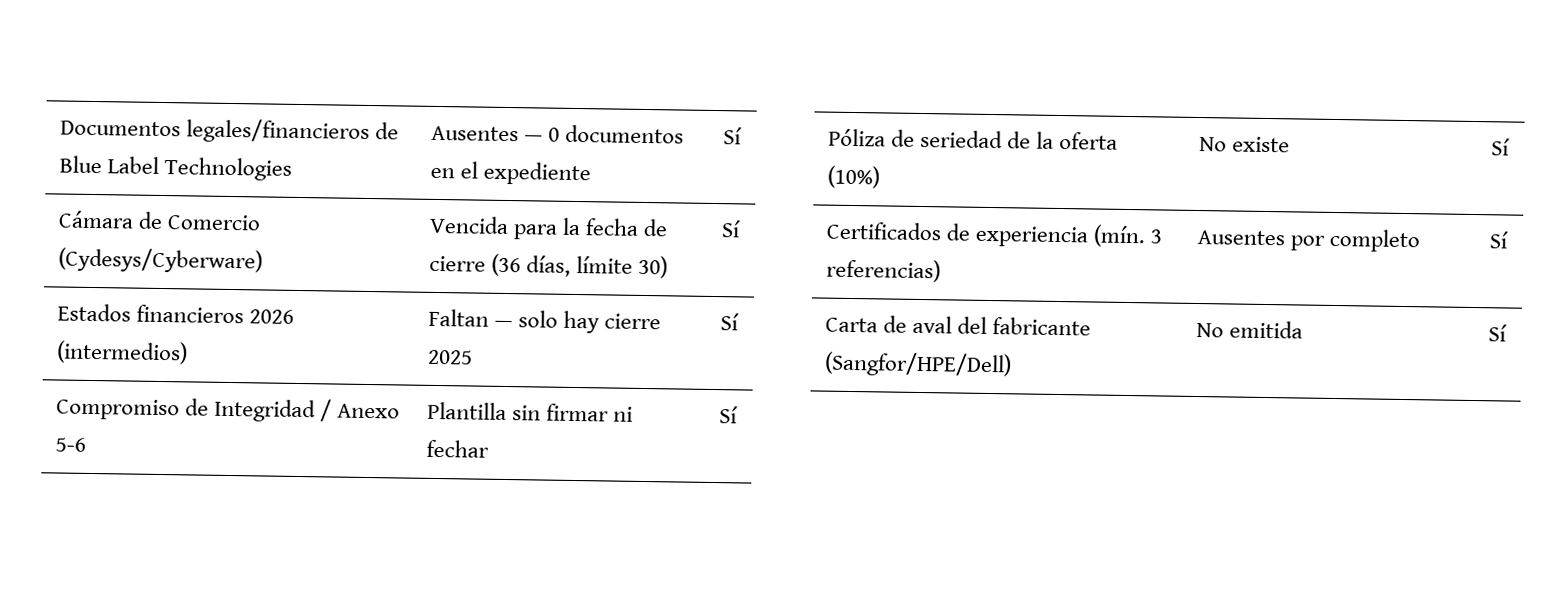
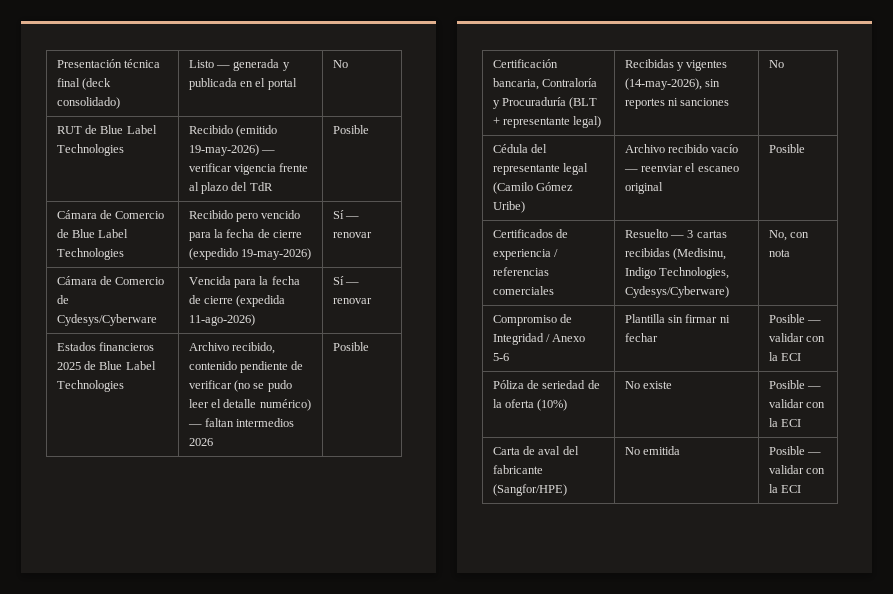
- Documentos legales/financieros de Blue Label Technologies | Ausentes — 0 documentos en el expediente | Sí
- Cámara de Comercio (Cydesys/Cyberware) | Vencida para la fecha de cierre (36 días, límite 30) | Sí
+ Presentación técnica final (deck consolidado) | Listo — generada y publicada en el portal | No
+ RUT de Blue Label Technologies | Recibido (emitido 19-may-2026) — verificar vigencia frente al plazo del TdR | Posible
+ Cámara de Comercio de Blue Label Technologies | Recibido pero vencido para la fecha de cierre (expedido 19-may-2026) | Sí — renovar
+ Cámara de Comercio de Cydesys/Cyberware | Vencida para la fecha de cierre (expedida 11-ago-2026) | Sí — renovar
- Estados financieros 2026 (intermedios) | Faltan — solo hay cierre 2025 | Sí
+ Estados financieros 2025 de Blue Label Technologies | Archivo recibido, contenido pendiente de verificar (no se pudo leer el detalle numérico) — faltan intermedios 2026 | Posible
+ Certificación bancaria, Contraloría y Procuraduría (BLT + representante legal) | Recibidas y vigentes (14-may-2026), sin reportes ni sanciones | No
+ Cédula del representante legal (Camilo Gómez Uribe) | Archivo recibido vacío — reenviar el escaneo original | Posible
+ Certificados de experiencia / referencias comerciales | Resuelto — 3 cartas recibidas (Medisinu, Indigo Technologies, Cydesys/Cyberware) | No, con nota
- Compromiso de Integridad / Anexo 5-6 | Plantilla sin firmar ni fechar | Sí
+ Compromiso de Integridad / Anexo 5-6 | Plantilla sin firmar ni fechar | Posible — validar con la ECI
- Póliza de seriedad de la oferta (10%) | No existe | Sí
- Certificados de experiencia (mín. 3 referencias) | Ausentes por completo | Sí
+ Póliza de seriedad de la oferta (10%) | No existe | Posible — validar con la ECI
- Carta de aval del fabricante (Sangfor/HPE/Dell) | No emitida | Sí
+ Carta de aval del fabricante (Sangfor/HPE) | No emitida | Posible — validar con la ECI

